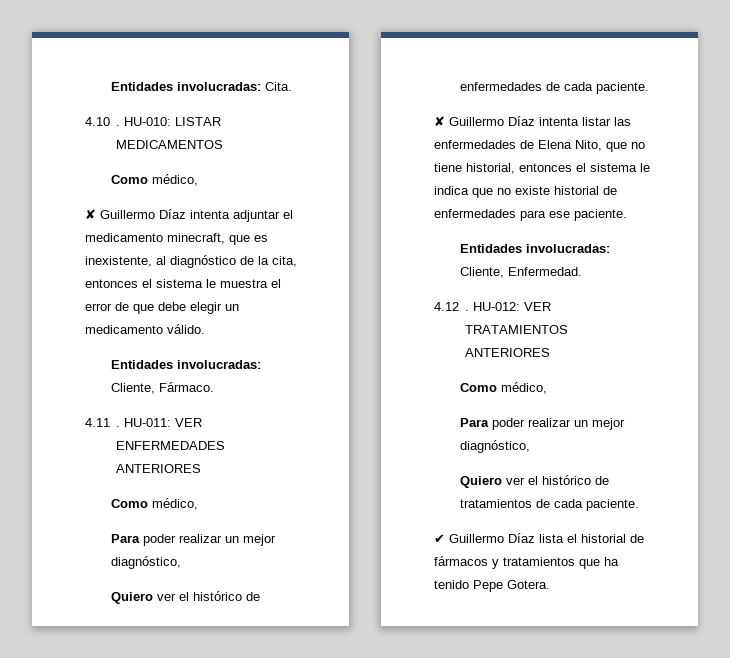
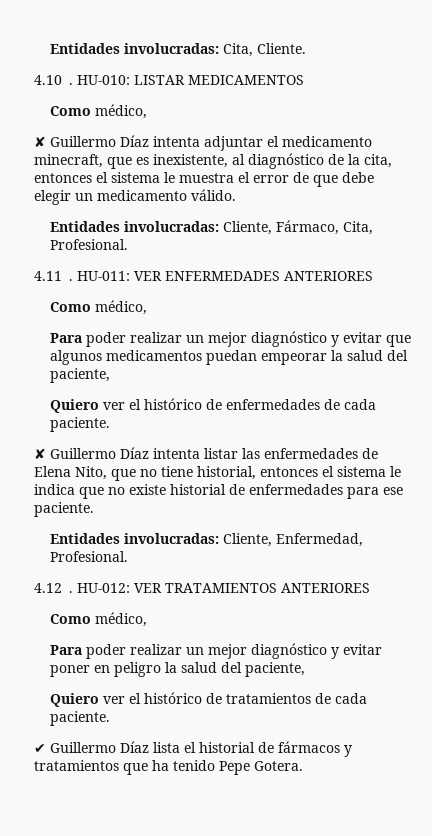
- Entidades involucradas: Cita.
+ Entidades involucradas: Cita, Cliente.
- Entidades involucradas: Cliente, Fármaco.
+ Entidades involucradas: Cliente, Fármaco, Cita, Profesional.
  HU-011: VER ENFERMEDADES ANTERIORES
  Como médico,
- Para poder realizar un mejor diagnóstico,
+ Para poder realizar un mejor diagnóstico y evitar que algunos medicamentos puedan empeorar la salud del paciente,
- Entidades involucradas: Cliente, Enfermedad.
+ Entidades involucradas: Cliente, Enfermedad, Profesional.
  HU-012: VER TRATAMIENTOS ANTERIORES
  Como médico,
- Para poder realizar un mejor diagnóstico,
+ Para poder realizar un mejor diagnóstico y evitar poner en peligro la salud del paciente,

